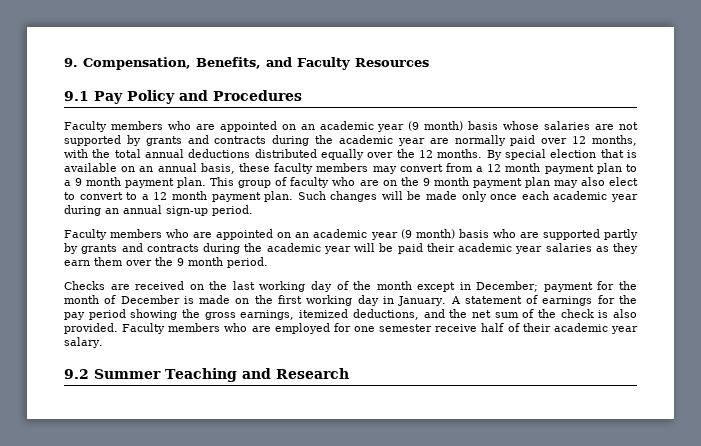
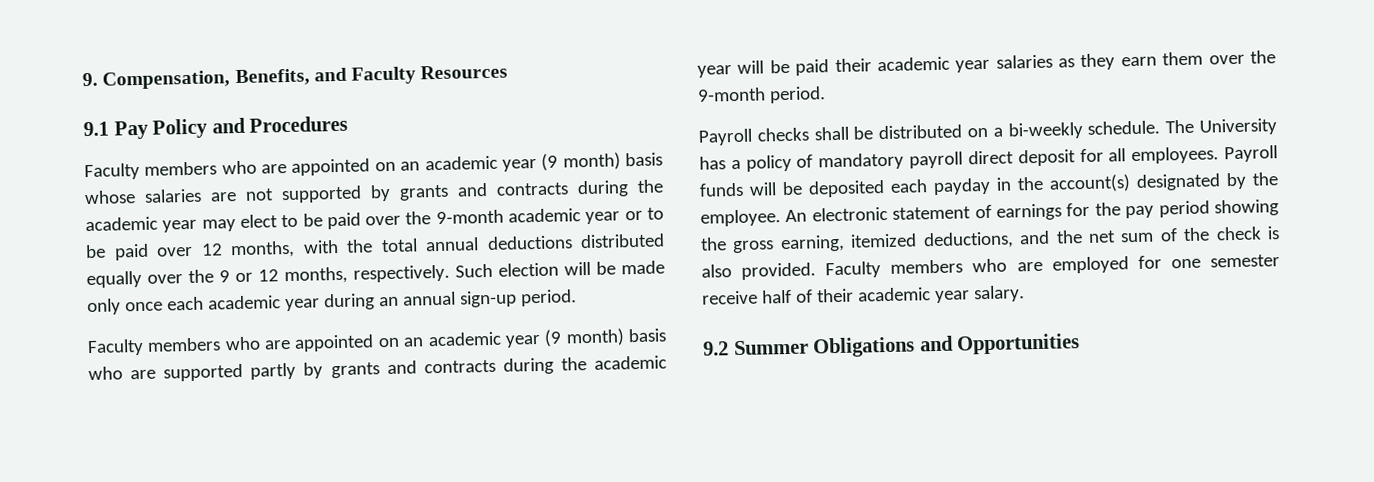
- Faculty members who are appointed on an academic year (9 month) basis whose salaries are not supported by grants and contracts during the academic year are normally paid over 12 months, with the total annual deductions distributed equally over the 12 months. By special election that is available on an annual basis, these faculty members may convert from a 12 month payment plan to a 9 month payment plan. This group of faculty who are on the 9 month payment plan may also elect to convert to a 12 month payment plan. Such changes will be made only once each academic year during an annual sign-up period.
+ Faculty members who are appointed on an academic year (9 month) basis whose salaries are not supported by grants and contracts during the academic year may elect to be paid over the 9-month academic year or to be paid over 12 months, with the total annual deductions distributed equally over the 9 or 12 months, respectively. Such election will be made only once each academic year during an annual sign-up period.
- Faculty members who are appointed on an academic year (9 month) basis who are supported partly by grants and contracts during the academic year will be paid their academic year salaries as they earn them over the 9 month period.
- Checks are received on the last working day of the month except in December; payment for the month of December is made on the first working day in January. A statement of earnings for the pay period showing the gross earnings, itemized deductions, and the net sum of the check is also provided.
+ Faculty members who are appointed on an academic year (9 month) basis who are supported partly by grants and contracts during the academic year will be paid their academic year salaries as they earn them over the 9-month period.
+ Payroll checks shall be distributed on a bi-weekly schedule. The University has a policy of mandatory payroll direct deposit for all employees. Payroll funds will be deposited each payday in the account(s) designated by the employee. An electronic statement of earnings for the pay period showing the gross earning, itemized deductions, and the net sum of the check is also provided.
- 9.2 Summer Teaching and Research
+ 9.2 Summer Obligations and Opportunities

